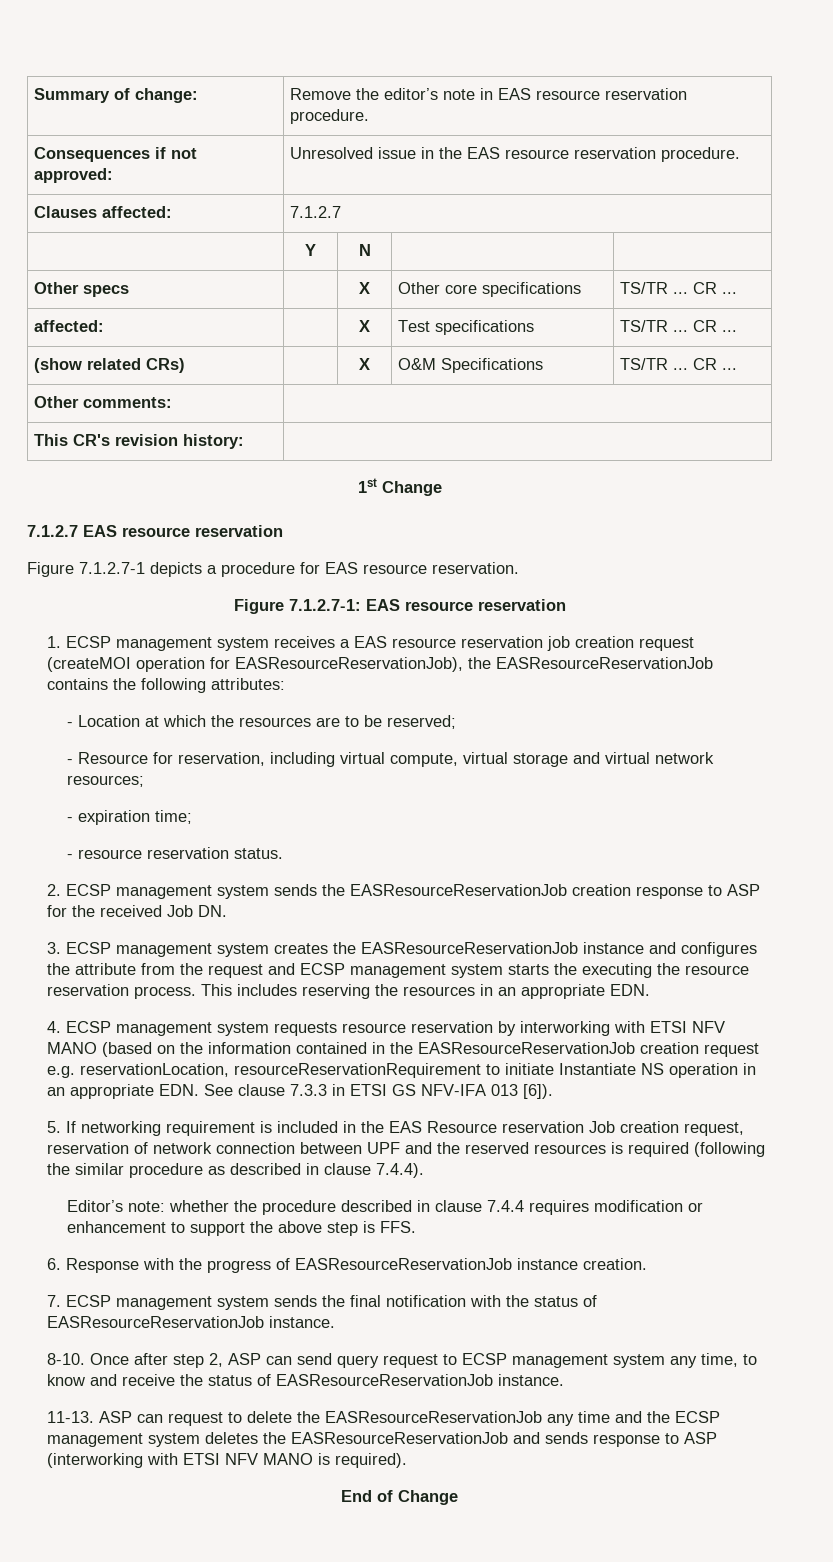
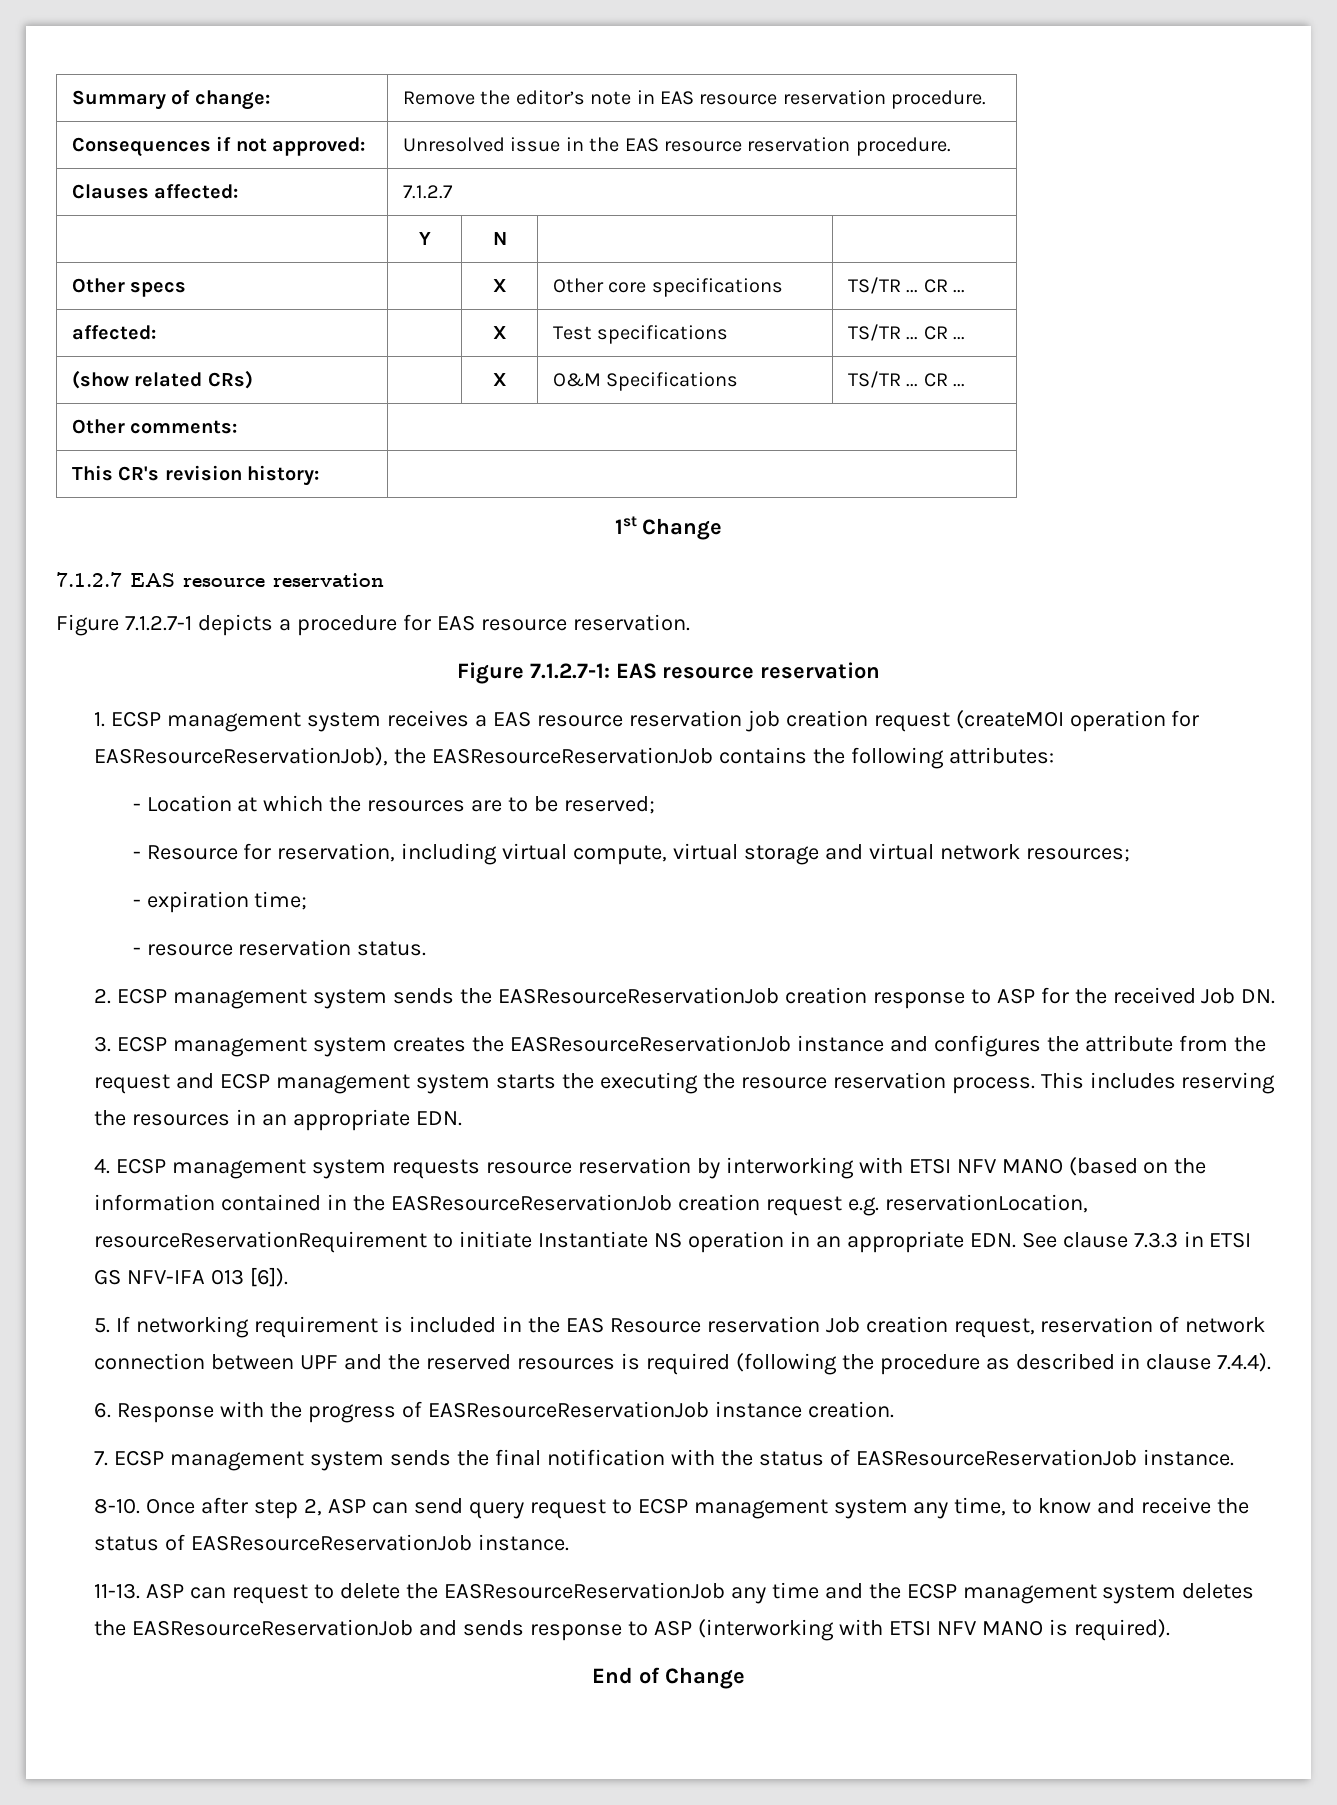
- 5. If networking requirement is included in the EAS Resource reservation Job creation request, reservation of network connection between UPF and the reserved resources is required (following the similar procedure as described in clause 7.4.4).
+ 5. If networking requirement is included in the EAS Resource reservation Job creation request, reservation of network connection between UPF and the reserved resources is required (following the procedure as described in clause 7.4.4).
- Editor’s note: whether the procedure described in clause 7.4.4 requires modification or enhancement to support the above step is FFS.

